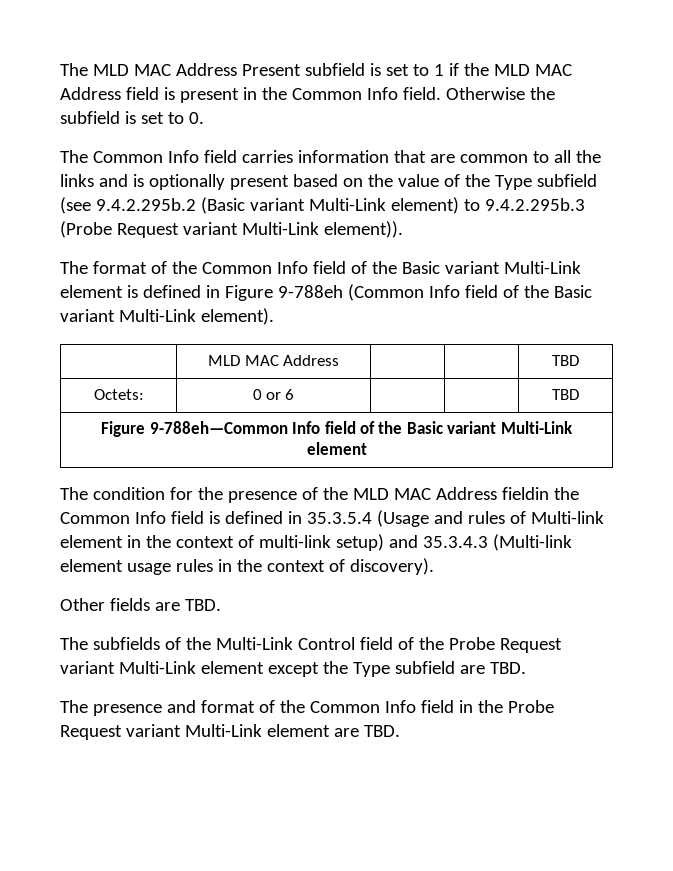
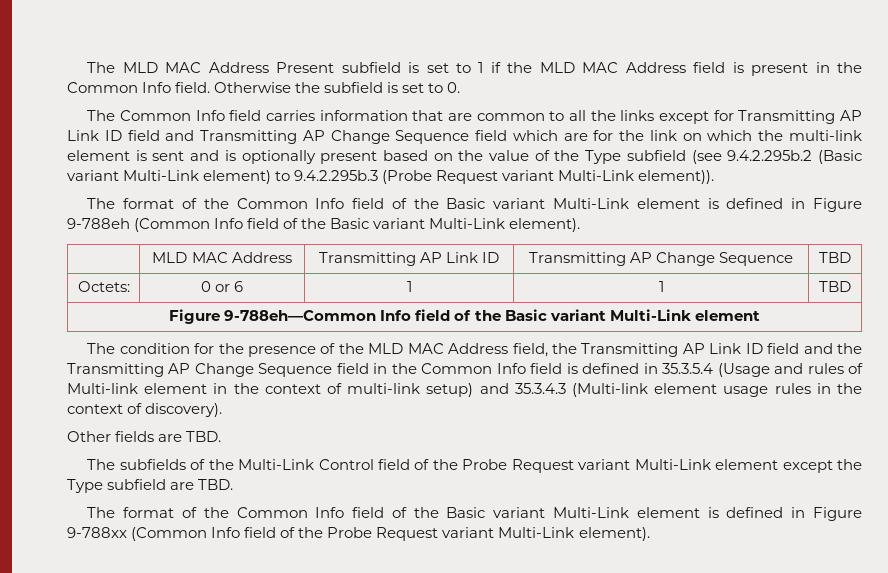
- The Common Info field carries information that are common to all the links and is optionally present based on the value of the Type subfield (see 9.4.2.295b.2 (Basic variant Multi-Link element) to 9.4.2.295b.3 (Probe Request variant Multi-Link element)).
+ The Common Info field carries information that are common to all the links except for Transmitting AP Link ID field and Transmitting AP Change Sequence field which are for the link on which the multi-link element is sent and is optionally present based on the value of the Type subfield (see 9.4.2.295b.2 (Basic variant Multi-Link element) to 9.4.2.295b.3 (Probe Request variant Multi-Link element)).
- | MLD MAC Address | | | TBD
+ | MLD MAC Address | Transmitting AP Link ID | Transmitting AP Change Sequence | TBD
- Octets: | 0 or 6 | | | TBD
+ Octets: | 0 or 6 | 1 | 1 | TBD
- The condition for the presence of the MLD MAC Address fieldin the Common Info field is defined in 35.3.5.4 (Usage and rules of Multi-link element in the context of multi-link setup) and 35.3.4.3 (Multi-link element usage rules in the context of discovery).
+ The condition for the presence of the MLD MAC Address field, the Transmitting AP Link ID field and the Transmitting AP Change Sequence field in the Common Info field is defined in 35.3.5.4 (Usage and rules of Multi-link element in the context of multi-link setup) and 35.3.4.3 (Multi-link element usage rules in the context of discovery).
- The presence and format of the Common Info field in the Probe Request variant Multi-Link element are TBD.
+ The format of the Common Info field of the Basic variant Multi-Link element is defined in Figure 9-788xx (Common Info field of the Probe Request variant Multi-Link element).

